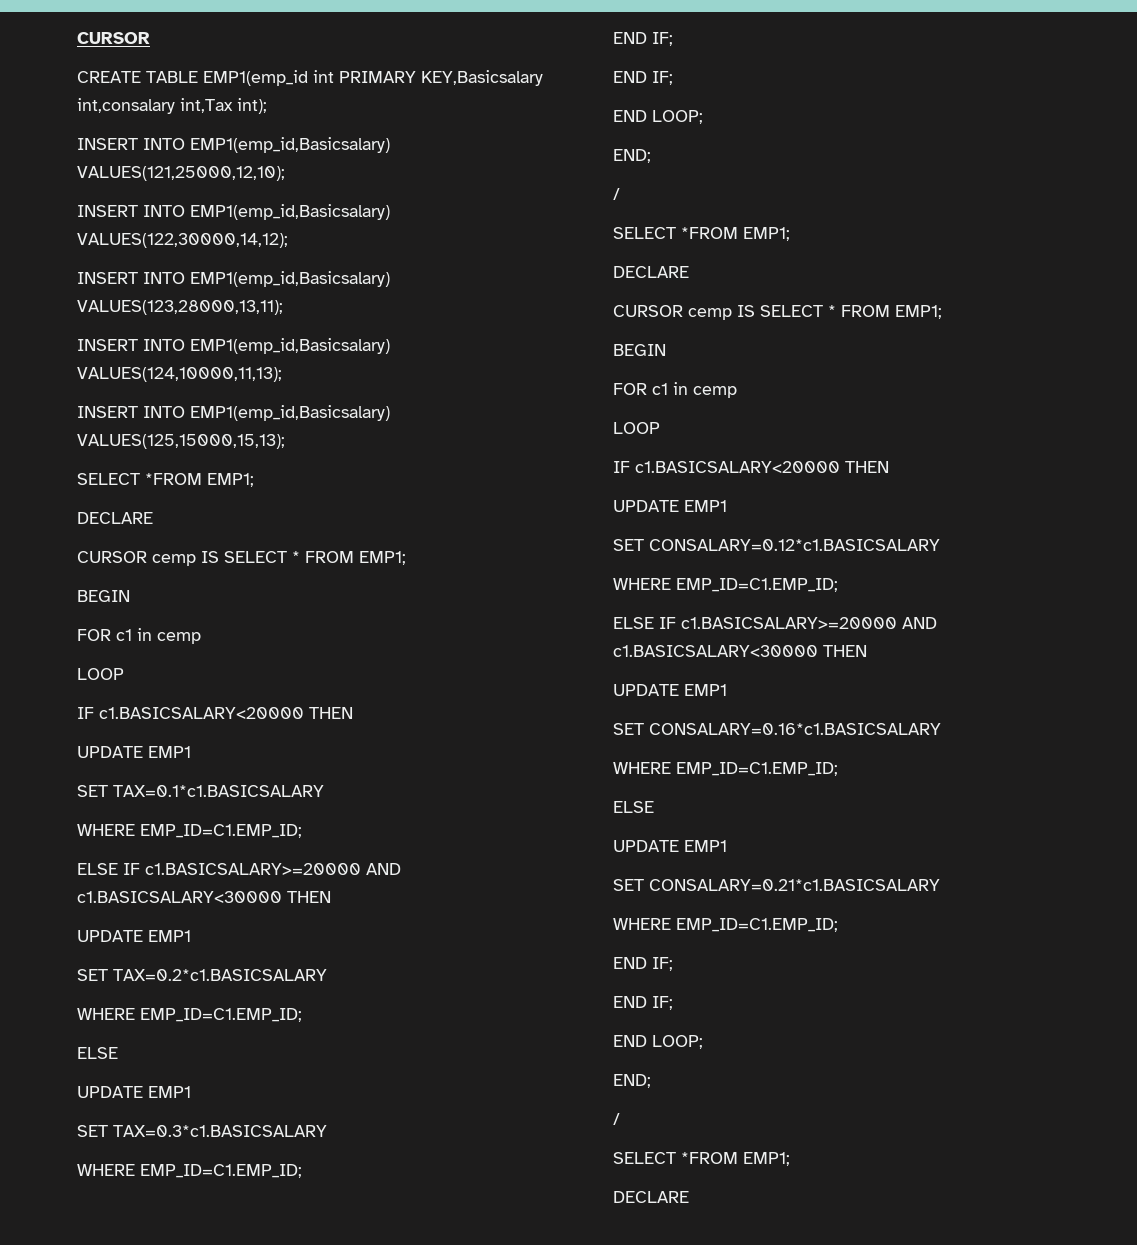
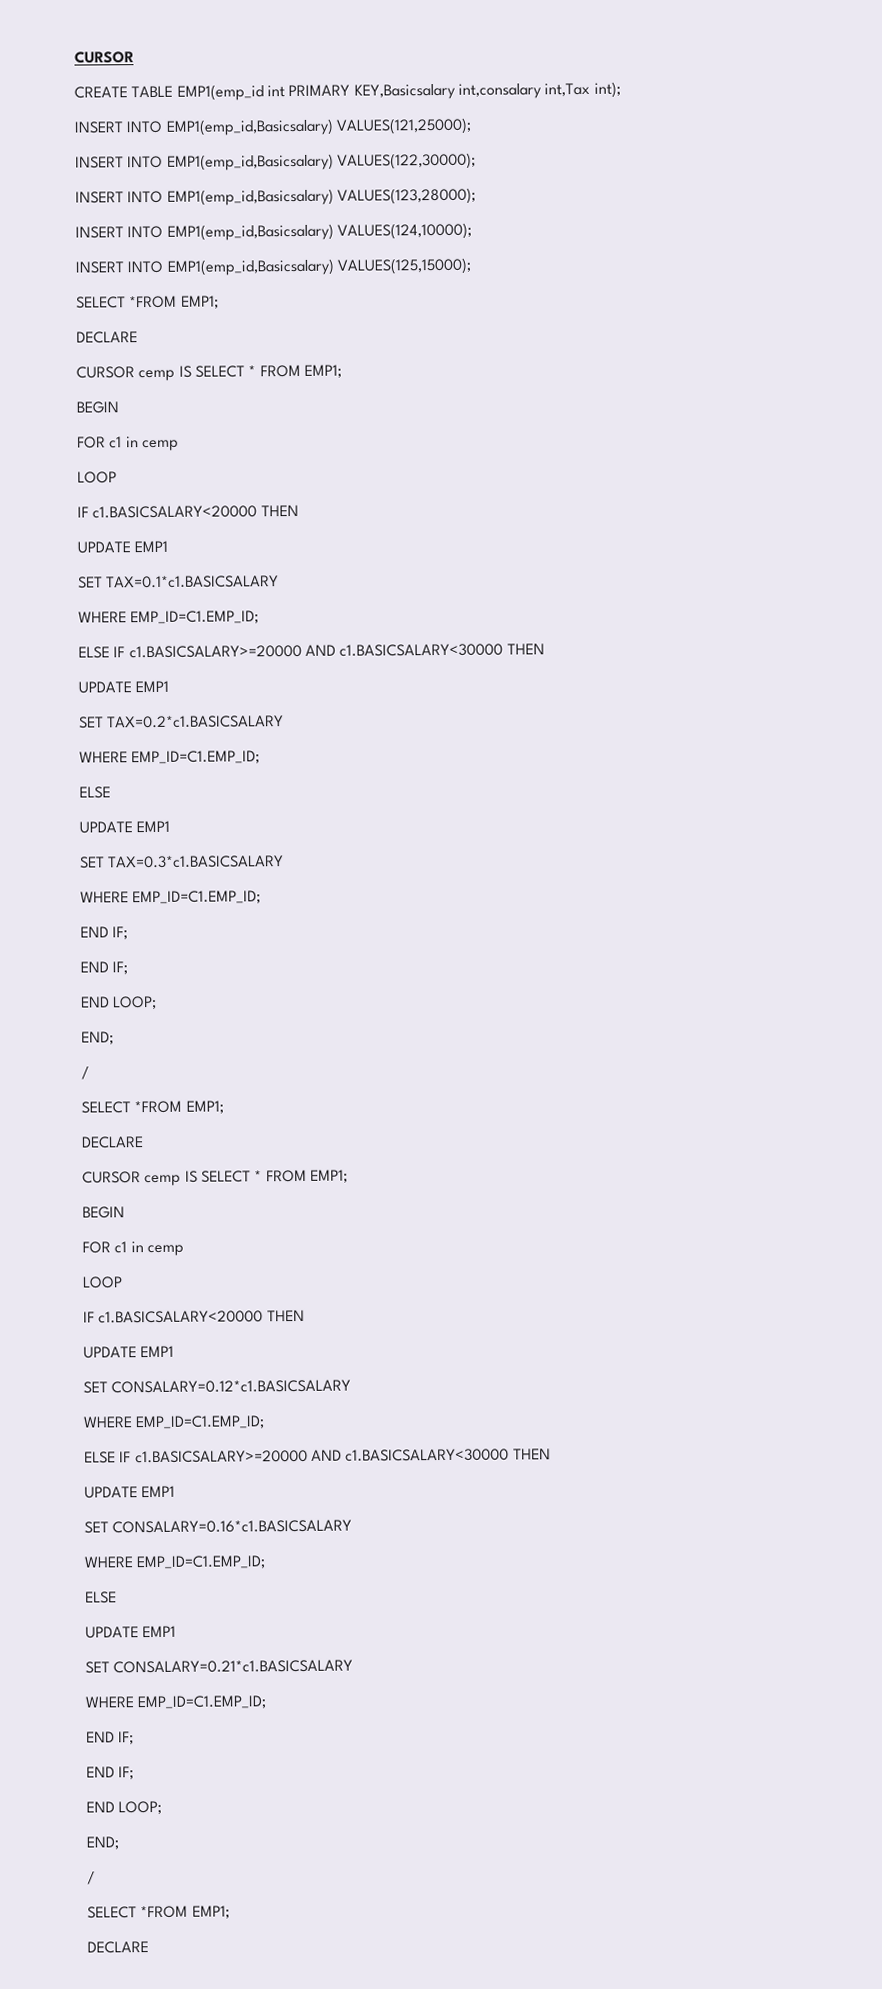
- INSERT INTO EMP1(emp_id,Basicsalary) VALUES(121,25000,12,10);
- INSERT INTO EMP1(emp_id,Basicsalary) VALUES(122,30000,14,12);
- INSERT INTO EMP1(emp_id,Basicsalary) VALUES(123,28000,13,11);
- INSERT INTO EMP1(emp_id,Basicsalary) VALUES(124,10000,11,13);
- INSERT INTO EMP1(emp_id,Basicsalary) VALUES(125,15000,15,13);
+ INSERT INTO EMP1(emp_id,Basicsalary) VALUES(121,25000);
+ INSERT INTO EMP1(emp_id,Basicsalary) VALUES(122,30000);
+ INSERT INTO EMP1(emp_id,Basicsalary) VALUES(123,28000);
+ INSERT INTO EMP1(emp_id,Basicsalary) VALUES(124,10000);
+ INSERT INTO EMP1(emp_id,Basicsalary) VALUES(125,15000);

